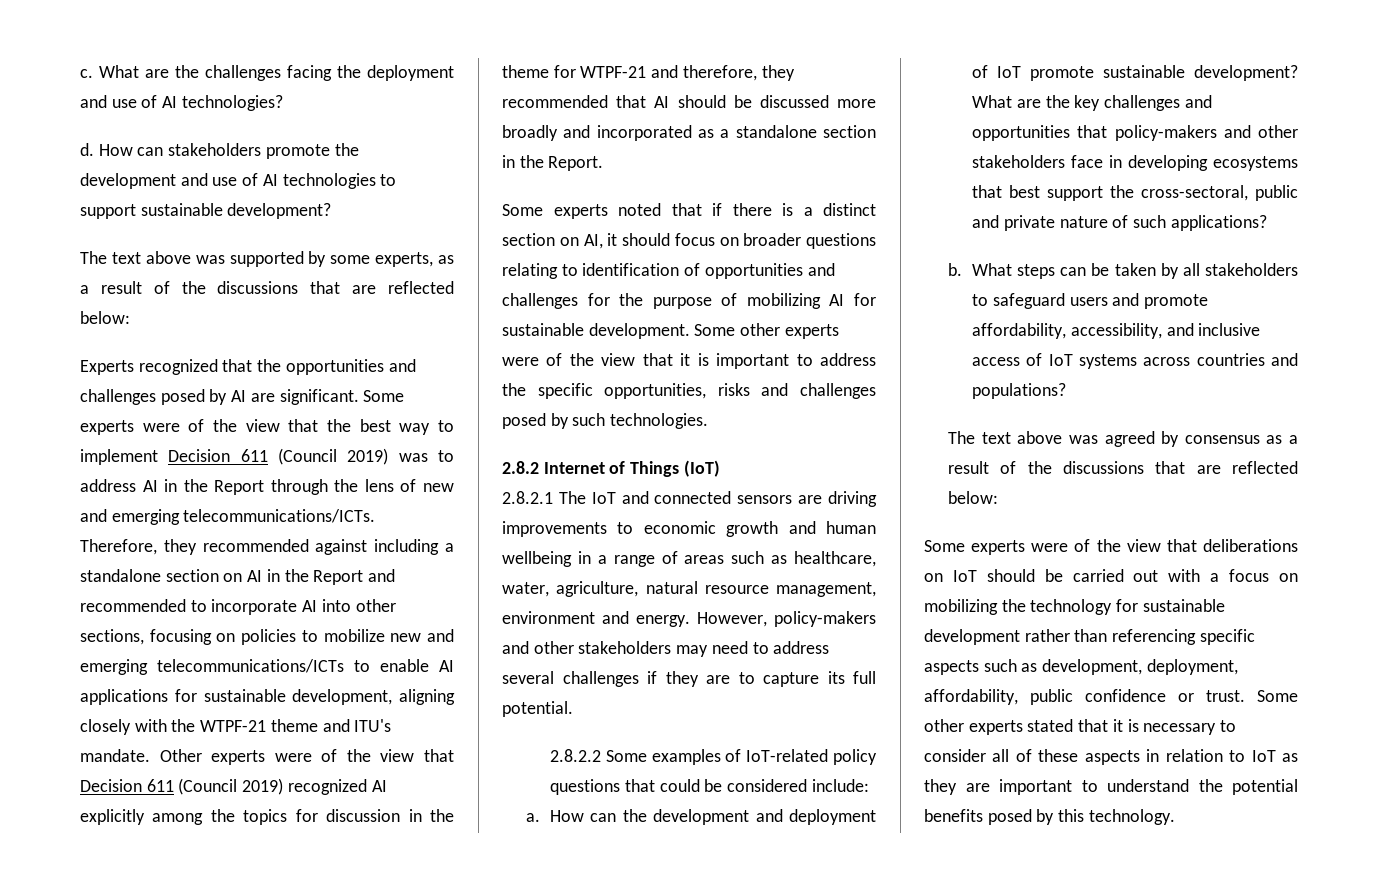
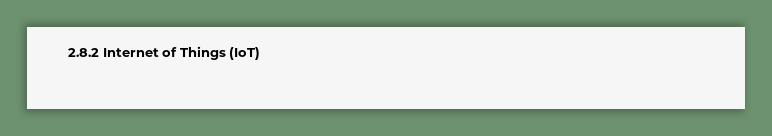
- c. What are the challenges facing the deployment and use of AI technologies?
- d. How can stakeholders promote the development and use of AI technologies to support sustainable development?
- The text above was supported by some experts, as a result of the discussions that are reflected below:
- Experts recognized that the opportunities and challenges posed by AI are significant. Some experts were of the view that the best way to implement Decision 611 (Council 2019) was to address AI in the Report through the lens of new and emerging telecommunications/ICTs. Therefore, they recommended against including a standalone section on AI in the Report and recommended to incorporate AI into other sections, focusing on policies to mobilize new and emerging telecommunications/ICTs to enable AI applications for sustainable development, aligning closely with the WTPF-21 theme and ITU's mandate. Other experts were of the view that Decision 611 (Council 2019) recognized AI explicitly among the topics for discussion in the theme for WTPF-21 and therefore, they recommended that AI should be discussed more broadly and incorporated as a standalone section in the Report.
- Some experts noted that if there is a distinct section on AI, it should focus on broader questions relating to identification of opportunities and challenges for the purpose of mobilizing AI for sustainable development. Some other experts were of the view that it is important to address the specific opportunities, risks and challenges posed by such technologies.
- 2.8.2.1 The IoT and connected sensors are driving improvements to economic growth and human wellbeing in a range of areas such as healthcare, water, agriculture, natural resource management, environment and energy. However, policy-makers and other stakeholders may need to address several challenges if they are to capture its full potential.
- 2.8.2.2 Some examples of IoT-related policy questions that could be considered include:
- a. How can the development and deployment of IoT promote sustainable development? What are the key challenges and opportunities that policy-makers and other stakeholders face in developing ecosystems that best support the cross-sectoral, public and private nature of such applications?
- b. What steps can be taken by all stakeholders to safeguard users and promote affordability, accessibility, and inclusive access of IoT systems across countries and populations?
- The text above was agreed by consensus as a result of the discussions that are reflected below:
- Some experts were of the view that deliberations on IoT should be carried out with a focus on mobilizing the technology for sustainable development rather than referencing specific aspects such as development, deployment, affordability, public confidence or trust. Some other experts stated that it is necessary to consider all of these aspects in relation to IoT as they are important to understand the potential benefits posed by this technology.

